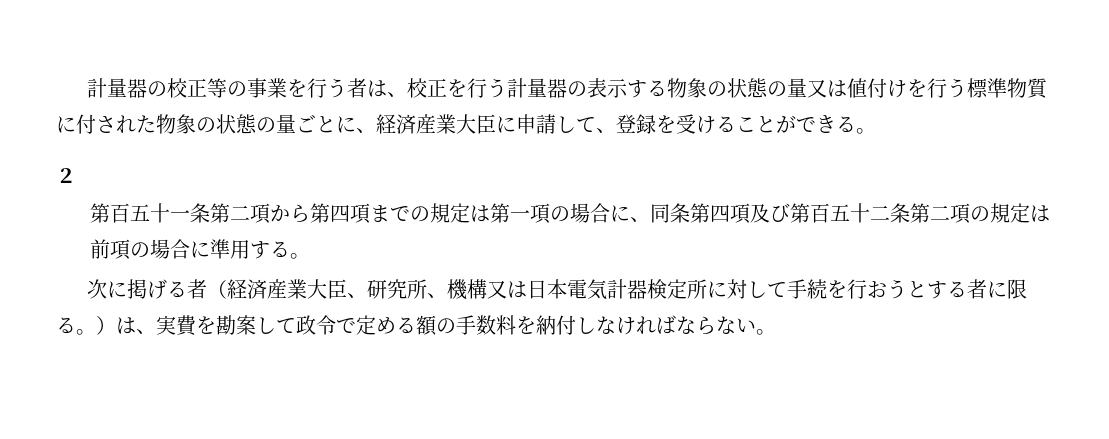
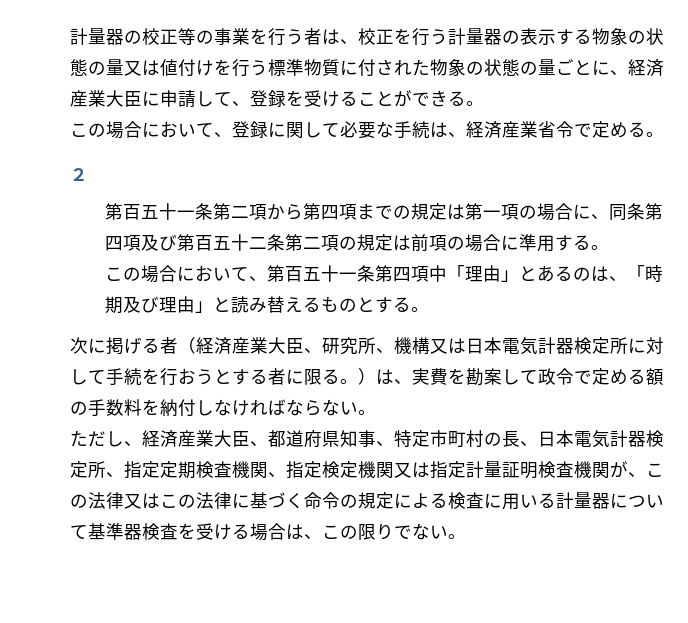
+ この場合において、登録に関して必要な手続は、経済産業省令で定める。
+ この場合において、第百五十一条第四項中「理由」とあるのは、「時期及び理由」と読み替えるものとする。
+ ただし、経済産業大臣、都道府県知事、特定市町村の長、日本電気計器検定所、指定定期検査機関、指定検定機関又は指定計量証明検査機関が、この法律又はこの法律に基づく命令の規定による検査に用いる計量器について基準器検査を受ける場合は、この限りでない。

